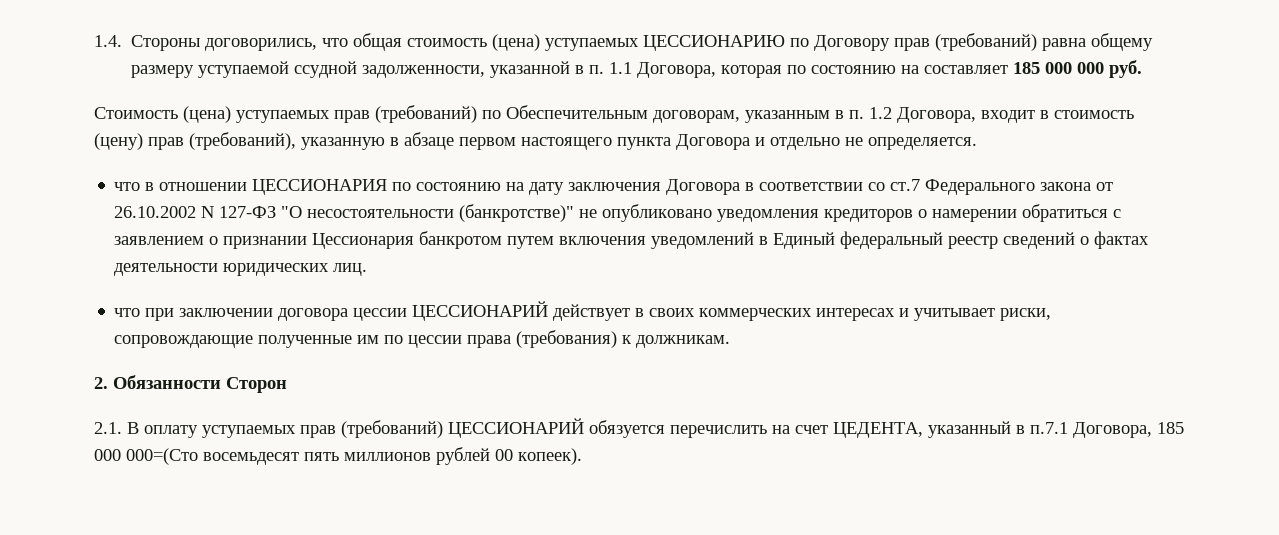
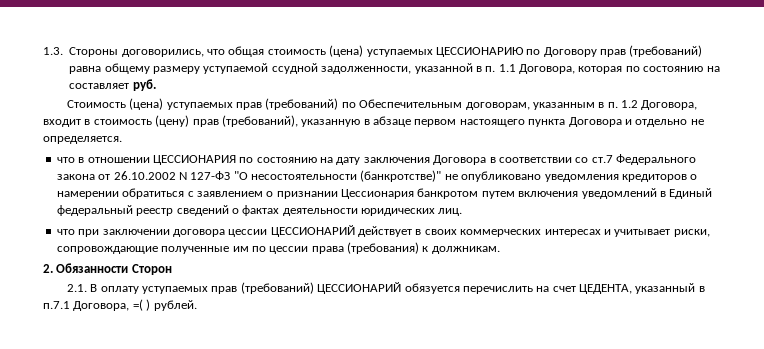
- 1.4. Стороны договорились, что общая стоимость (цена) уступаемых ЦЕССИОНАРИЮ по Договору прав (требований) равна общему размеру уступаемой ссудной задолженности, указанной в п. 1.1 Договора, которая по состоянию на составляет 185 000 000 руб.
+ 1.3. Стороны договорились, что общая стоимость (цена) уступаемых ЦЕССИОНАРИЮ по Договору прав (требований) равна общему размеру уступаемой ссудной задолженности, указанной в п. 1.1 Договора, которая по состоянию на составляет руб.
- 2.1. В оплату уступаемых прав (требований) ЦЕССИОНАРИЙ обязуется перечислить на счет ЦЕДЕНТА, указанный в п.7.1 Договора, 185 000 000=(Сто восемьдесят пять миллионов рублей 00 копеек).
+ 2.1. В оплату уступаемых прав (требований) ЦЕССИОНАРИЙ обязуется перечислить на счет ЦЕДЕНТА, указанный в п.7.1 Договора, =( ) рублей.

